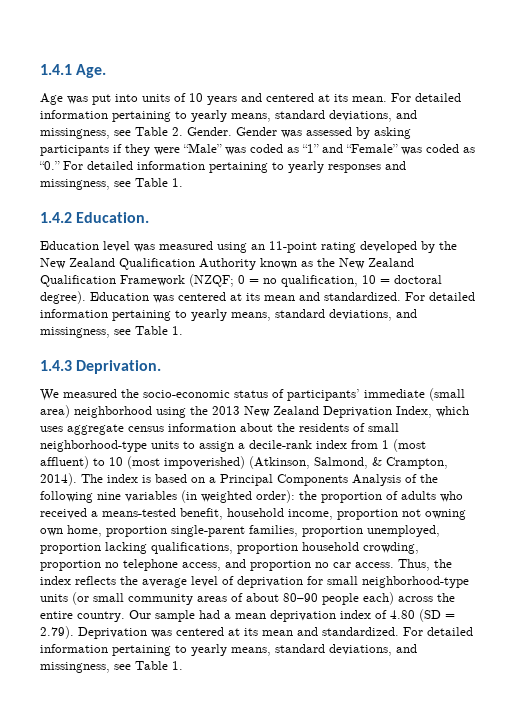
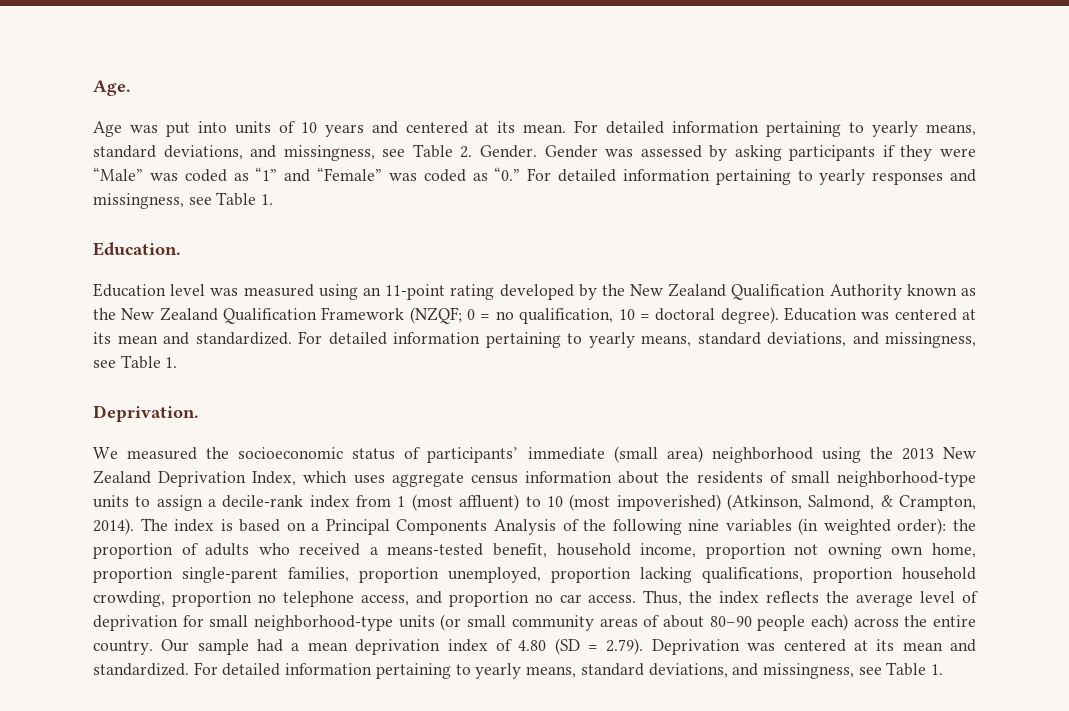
- 1.4.1 Age.
+ Age.
- 1.4.2 Education.
+ Education.
- 1.4.3 Deprivation.
+ Deprivation.
- We measured the socio-economic status of participants’ immediate (small area) neighborhood using the 2013 New Zealand Deprivation Index, which uses aggregate census information about the residents of small neighborhood-type units to assign a decile-rank index from 1 (most affluent) to 10 (most impoverished) (Atkinson, Salmond, & Crampton, 2014).
+ We measured the socioeconomic status of participants’ immediate (small area) neighborhood using the 2013 New Zealand Deprivation Index, which uses aggregate census information about the residents of small neighborhood-type units to assign a decile-rank index from 1 (most affluent) to 10 (most impoverished) (Atkinson, Salmond, & Crampton, 2014).

